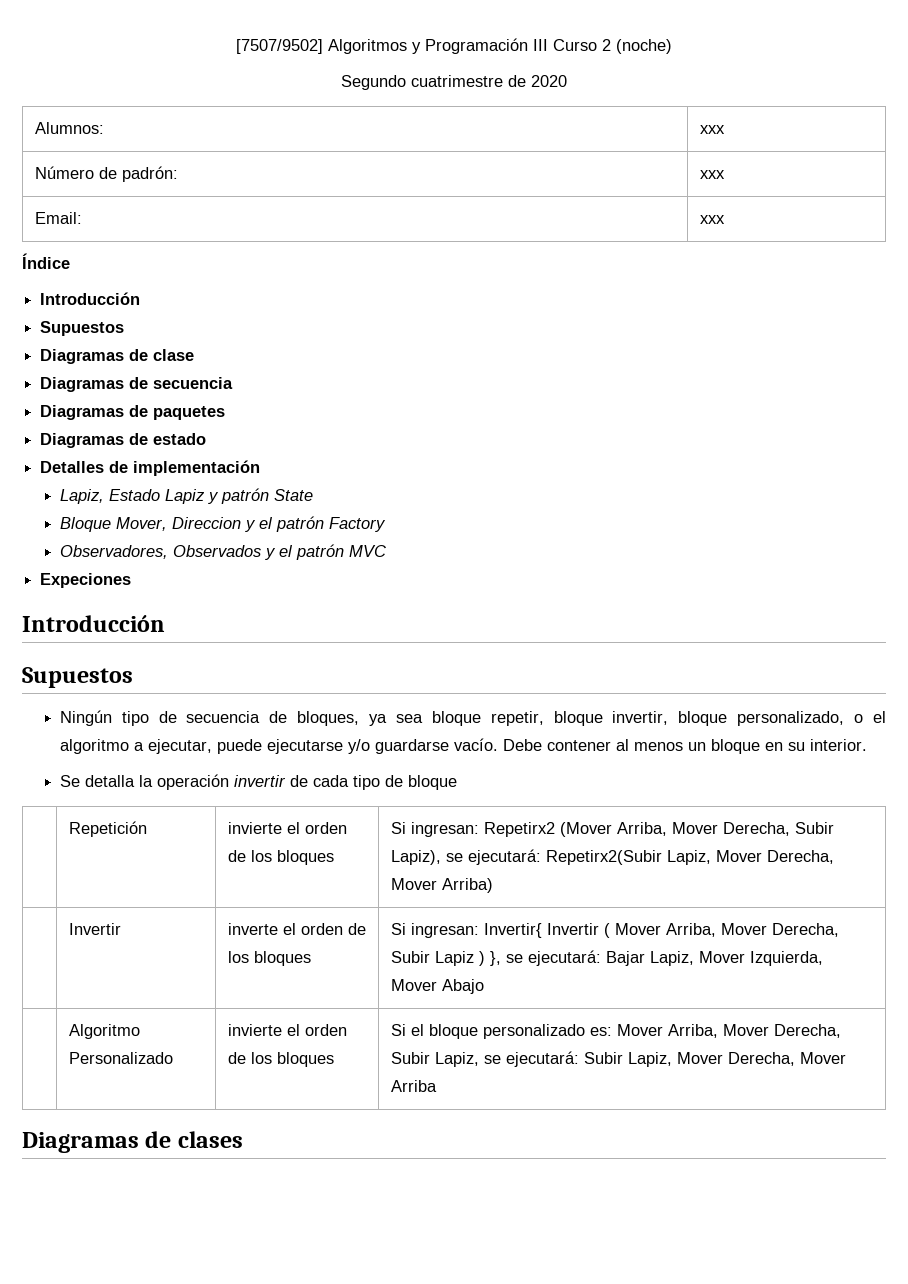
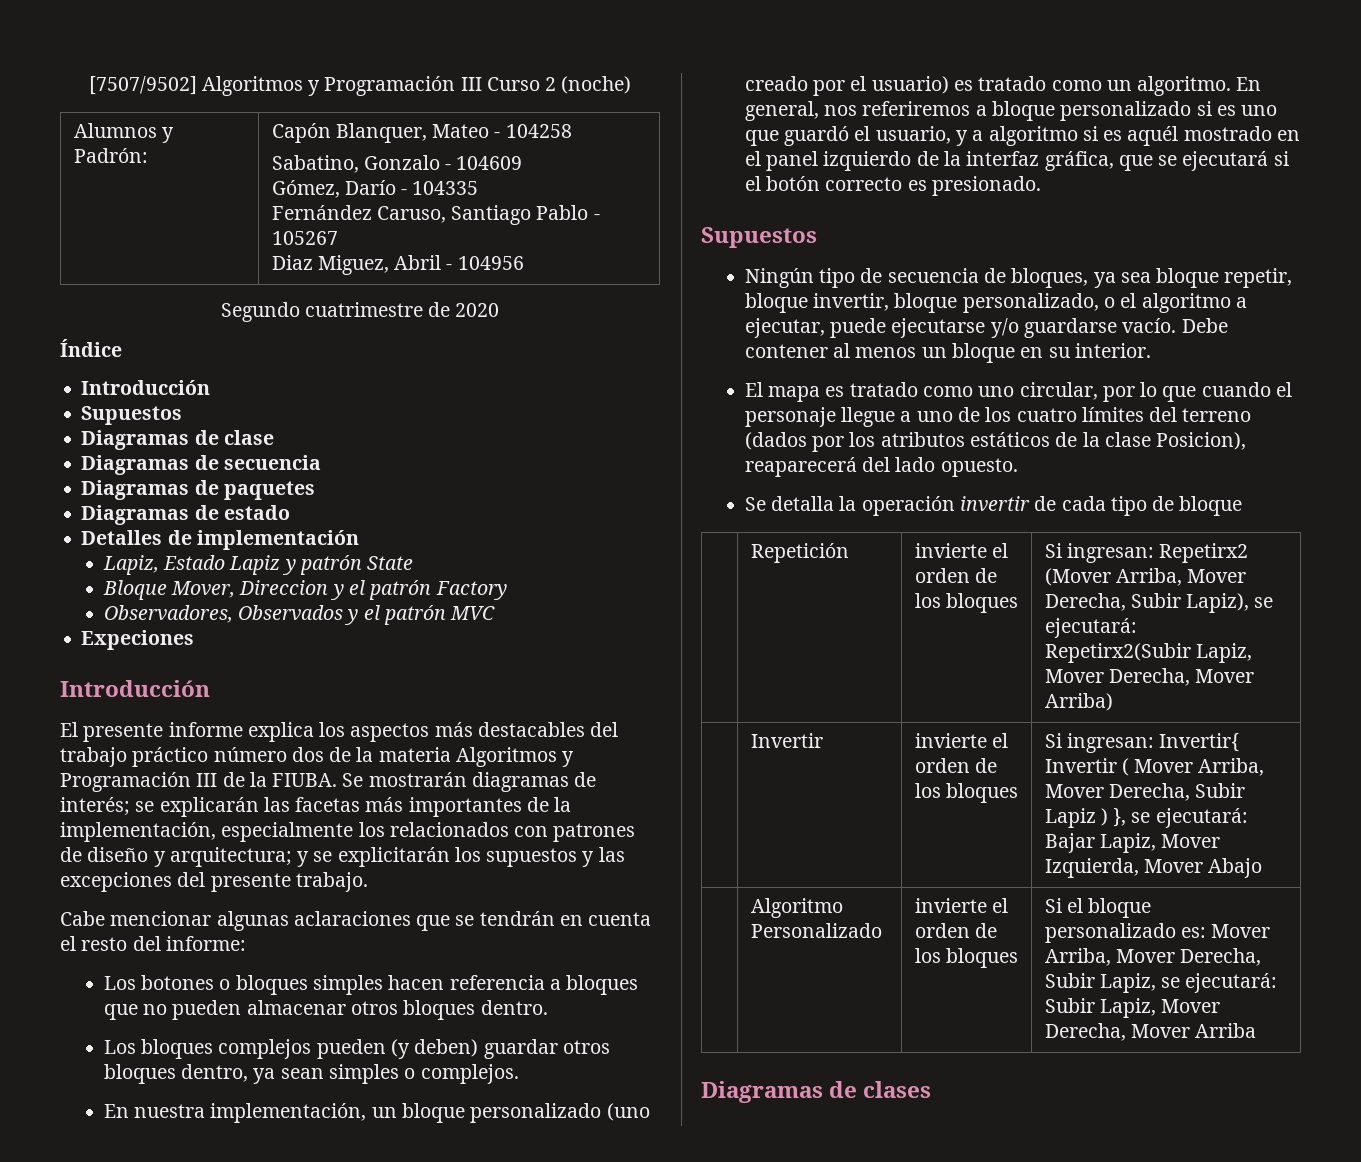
+ Alumnos y Padrón: | Capón Blanquer, Mateo - 104258
+ Sabatino, Gonzalo - 104609
+ Gómez, Darío - 104335
+ Fernández Caruso, Santiago Pablo - 105267
+ Diaz Miguez, Abril - 104956
  Segundo cuatrimestre de 2020
- Alumnos: | xxx
- Número de padrón: | xxx
- Email: | xxx
+ El presente informe explica los aspectos más destacables del trabajo práctico número dos de la materia Algoritmos y Programación III de la FIUBA. Se mostrarán diagramas de interés; se explicarán las facetas más importantes de la implementación, especialmente los relacionados con patrones de diseño y arquitectura; y se explicitarán los supuestos y las excepciones del presente trabajo.
+ Cabe mencionar algunas aclaraciones que se tendrán en cuenta el resto del informe:
+ Los botones o bloques simples hacen referencia a bloques que no pueden almacenar otros bloques dentro.
+ Los bloques complejos pueden (y deben) guardar otros bloques dentro, ya sean simples o complejos.
+ En nuestra implementación, un bloque personalizado (uno creado por el usuario) es tratado como un algoritmo. En general, nos referiremos a bloque personalizado si es uno que guardó el usuario, y a algoritmo si es aquél mostrado en el panel izquierdo de la interfaz gráfica, que se ejecutará si el botón correcto es presionado.
+ El mapa es tratado como uno circular, por lo que cuando el personaje llegue a uno de los cuatro límites del terreno (dados por los atributos estáticos de la clase Posicion), reaparecerá del lado opuesto.
- | Invertir | inverte el orden de los bloques | Si ingresan: Invertir{ Invertir ( Mover Arriba, Mover Derecha, Subir Lapiz ) }, se ejecutará: Bajar Lapiz, Mover Izquierda, Mover Abajo
+ | Invertir | invierte el orden de los bloques | Si ingresan: Invertir{ Invertir ( Mover Arriba, Mover Derecha, Subir Lapiz ) }, se ejecutará: Bajar Lapiz, Mover Izquierda, Mover Abajo

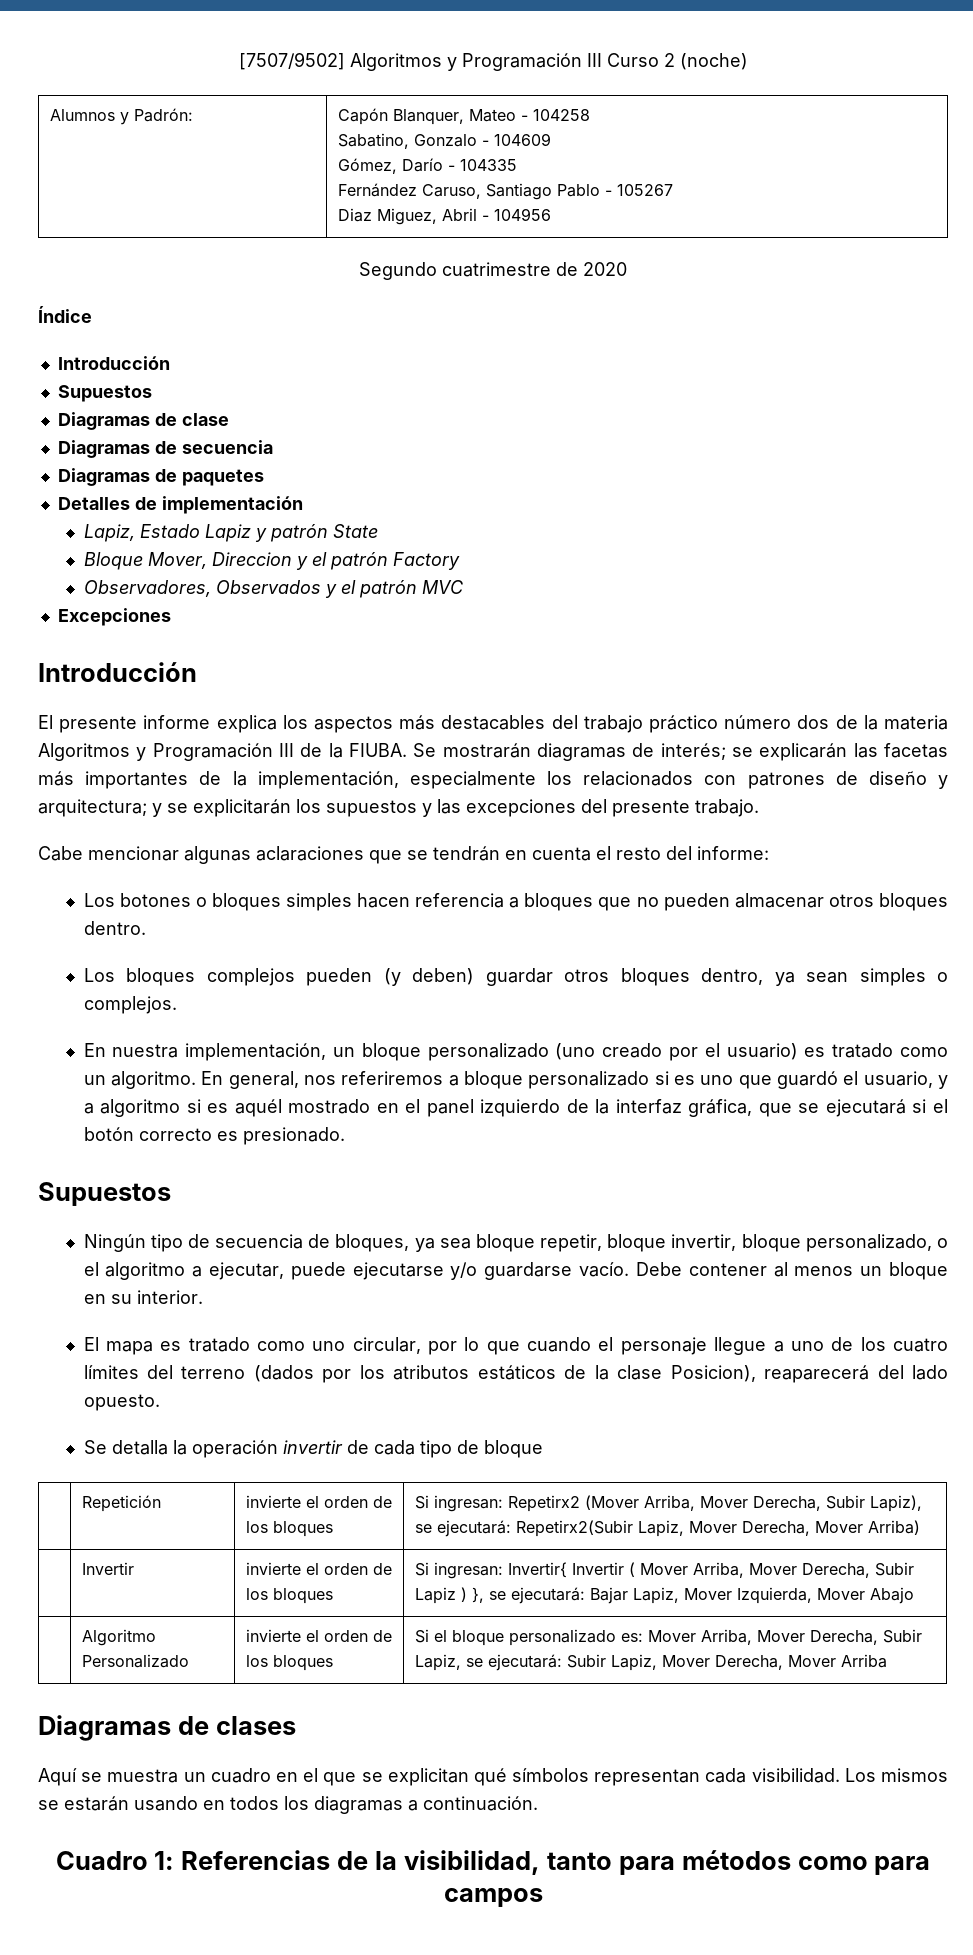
- Diagramas de estado
- Expeciones
+ Excepciones
+ Aquí se muestra un cuadro en el que se explicitan qué símbolos representan cada visibilidad. Los mismos se estarán usando en todos los diagramas a continuación.
+ Cuadro 1: Referencias de la visibilidad, tanto para métodos como para campos

